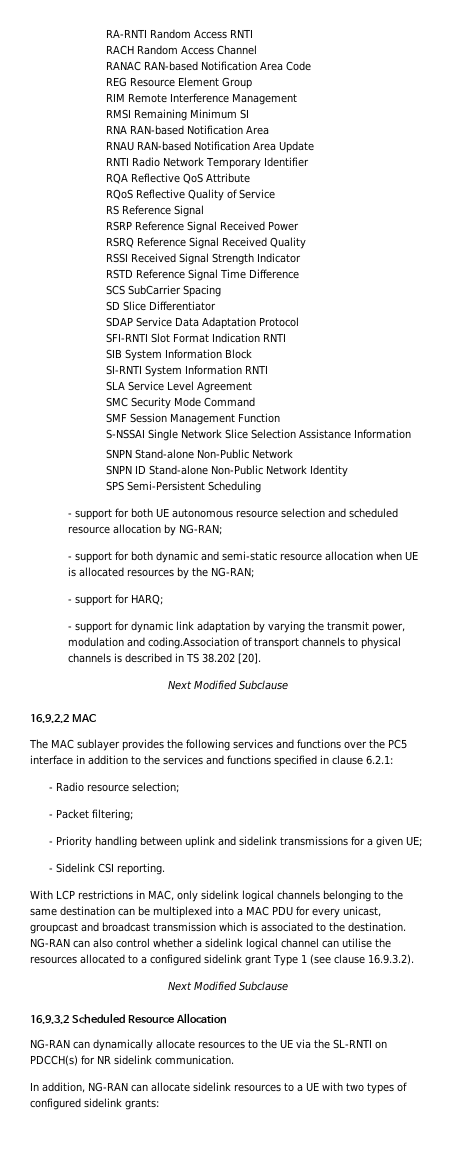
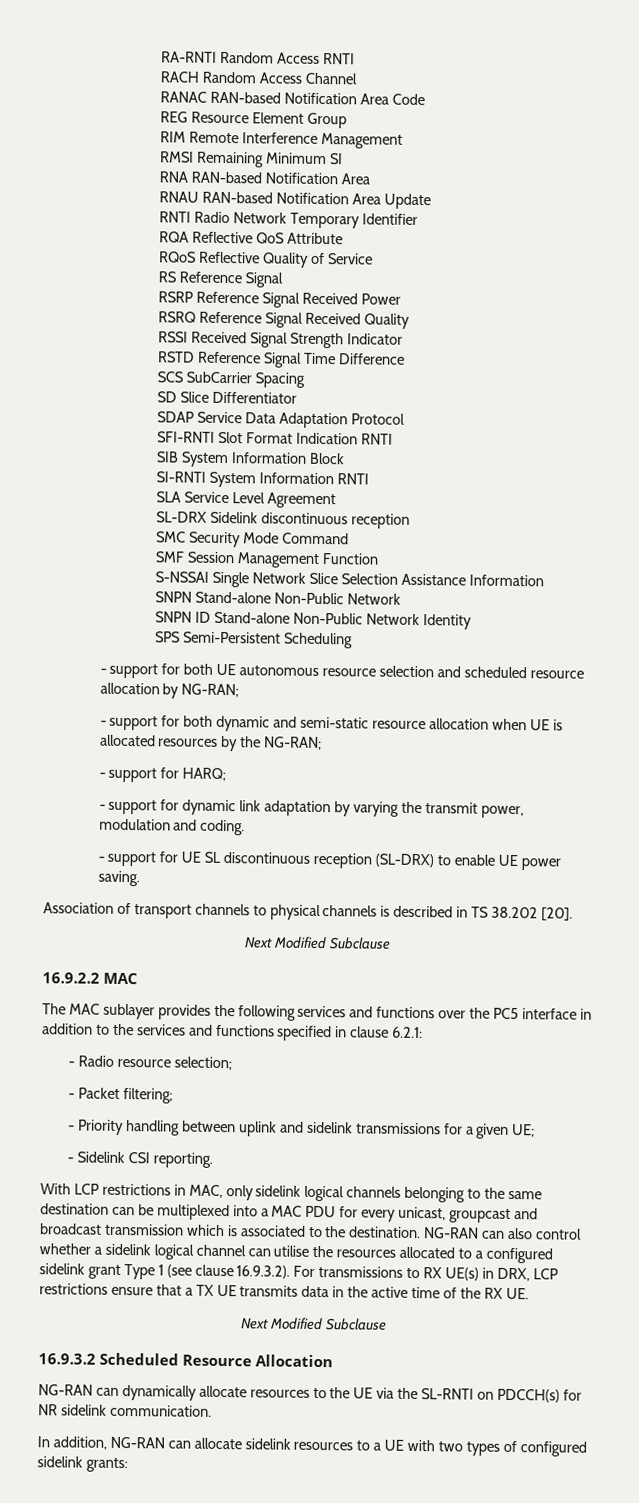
+ SL-DRX Sidelink discontinuous reception
- - support for dynamic link adaptation by varying the transmit power, modulation and coding.Association of transport channels to physical channels is described in TS 38.202 [20].
+ - support for dynamic link adaptation by varying the transmit power, modulation and coding.
+ - support for UE SL discontinuous reception (SL-DRX) to enable UE power saving.
+ Association of transport channels to physical channels is described in TS 38.202 [20].
- NG-RAN can also control whether a sidelink logical channel can utilise the resources allocated to a configured sidelink grant Type 1 (see clause 16.9.3.2).
+ NG-RAN can also control whether a sidelink logical channel can utilise the resources allocated to a configured sidelink grant Type 1 (see clause 16.9.3.2). For transmissions to RX UE(s) in DRX, LCP restrictions ensure that a TX UE transmits data in the active time of the RX UE.

